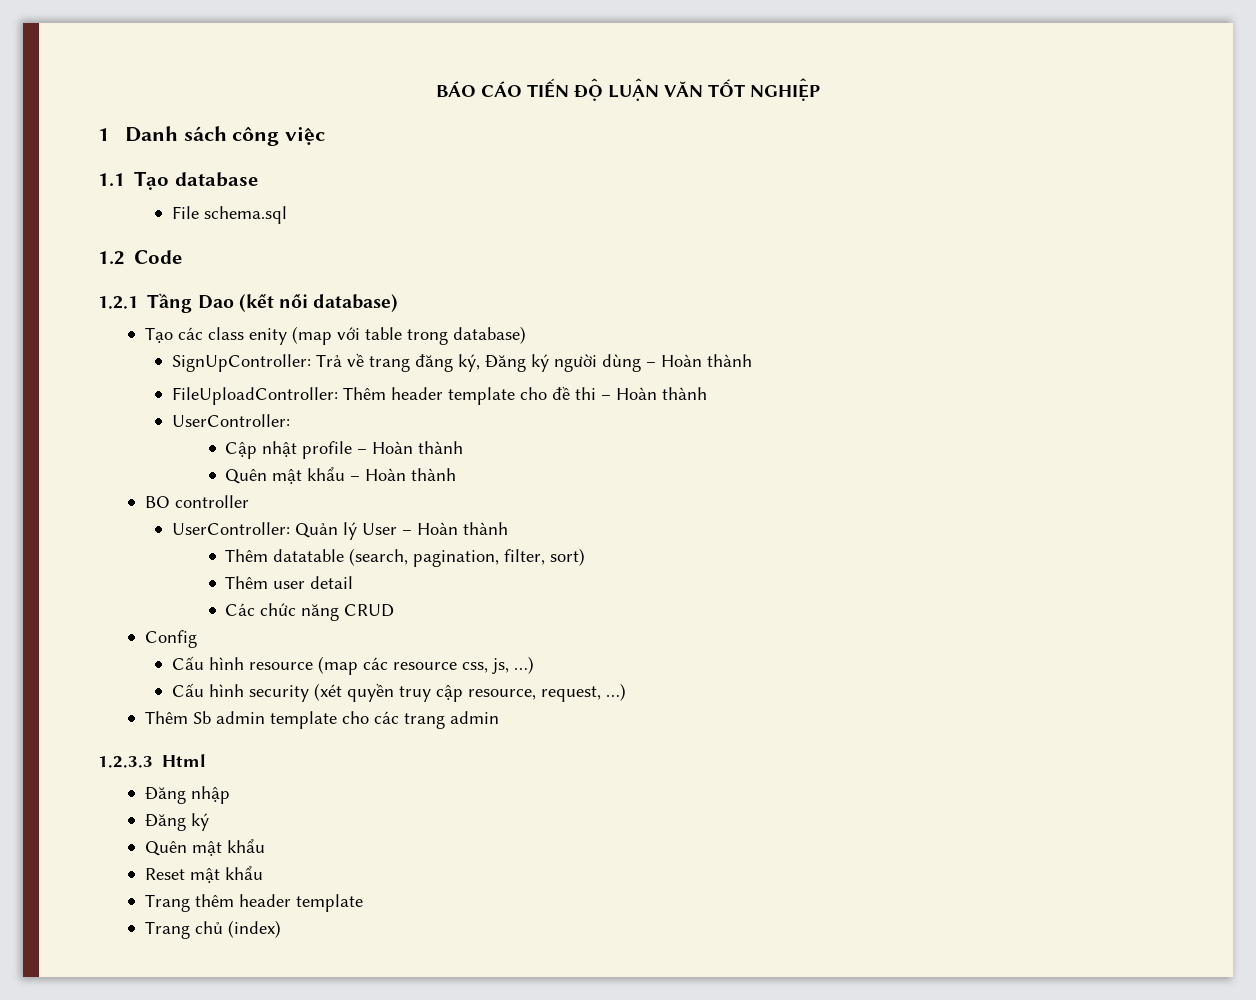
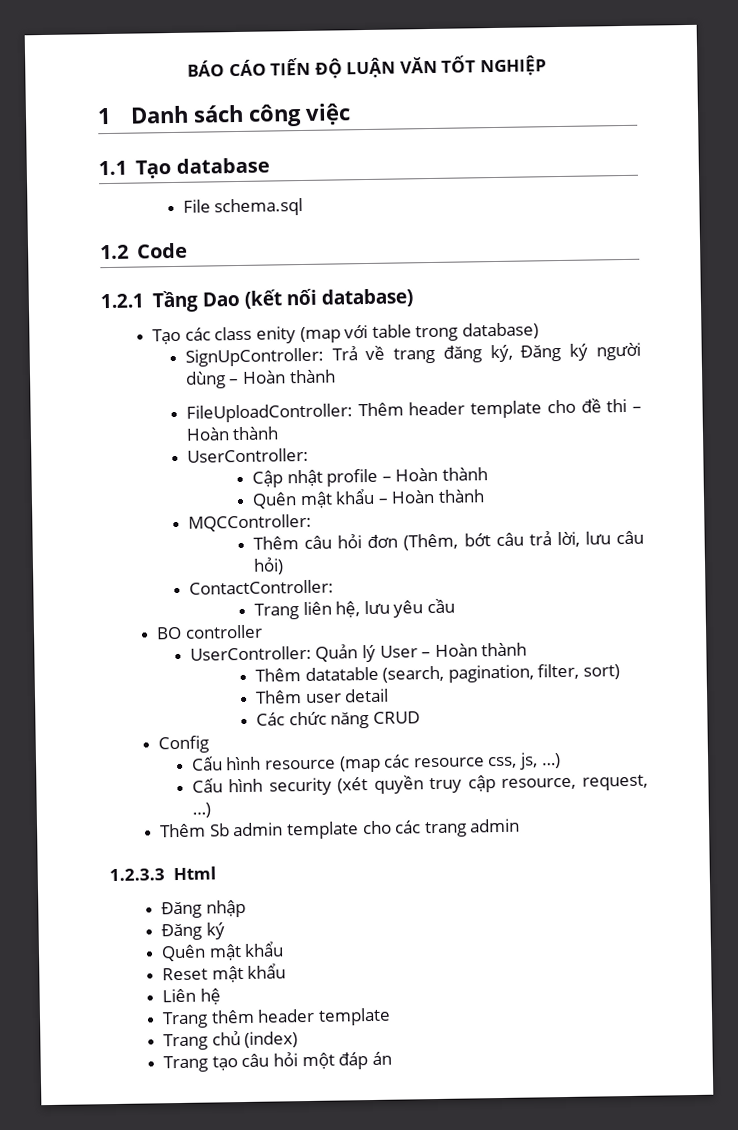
+ MQCController:
+ Thêm câu hỏi đơn (Thêm, bớt câu trả lời, lưu câu hỏi)
+ ContactController:
+ Trang liên hệ, lưu yêu cầu
+ Liên hệ
+ Trang tạo câu hỏi một đáp án

